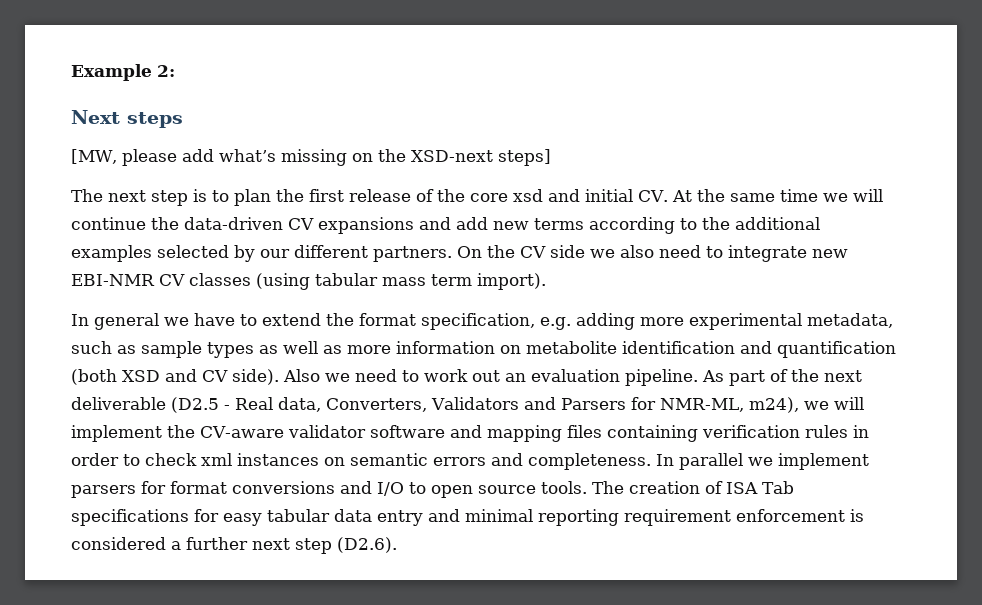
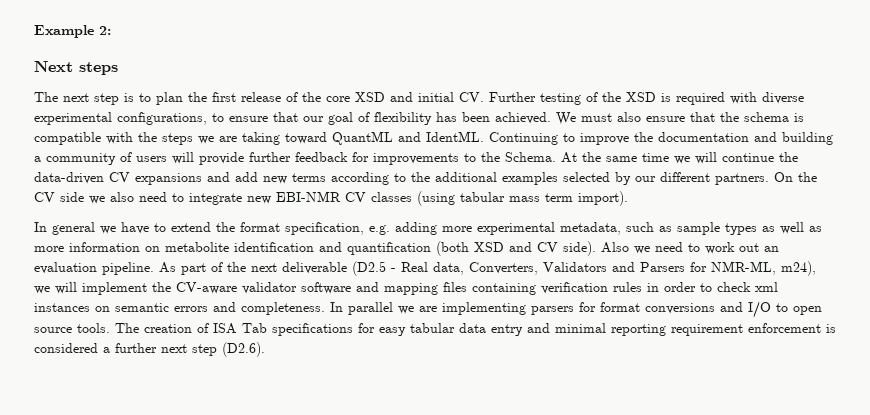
- [MW, please add what’s missing on the XSD-next steps]
- The next step is to plan the first release of the core xsd and initial CV. At the same time we will continue the data-driven CV expansions and add new terms according to the additional examples selected by our different partners.
+ The next step is to plan the first release of the core XSD and initial CV. Further testing of the XSD is required with diverse experimental configurations, to ensure that our goal of flexibility has been achieved. We must also ensure that the schema is compatible with the steps we are taking toward QuantML and IdentML. Continuing to improve the documentation and building a community of users will provide further feedback for improvements to the Schema. At the same time we will continue the data-driven CV expansions and add new terms according to the additional examples selected by our different partners.
- In parallel we implement parsers for format conversions and I/O to open source tools.
+ In parallel we are implementing parsers for format conversions and I/O to open source tools.

